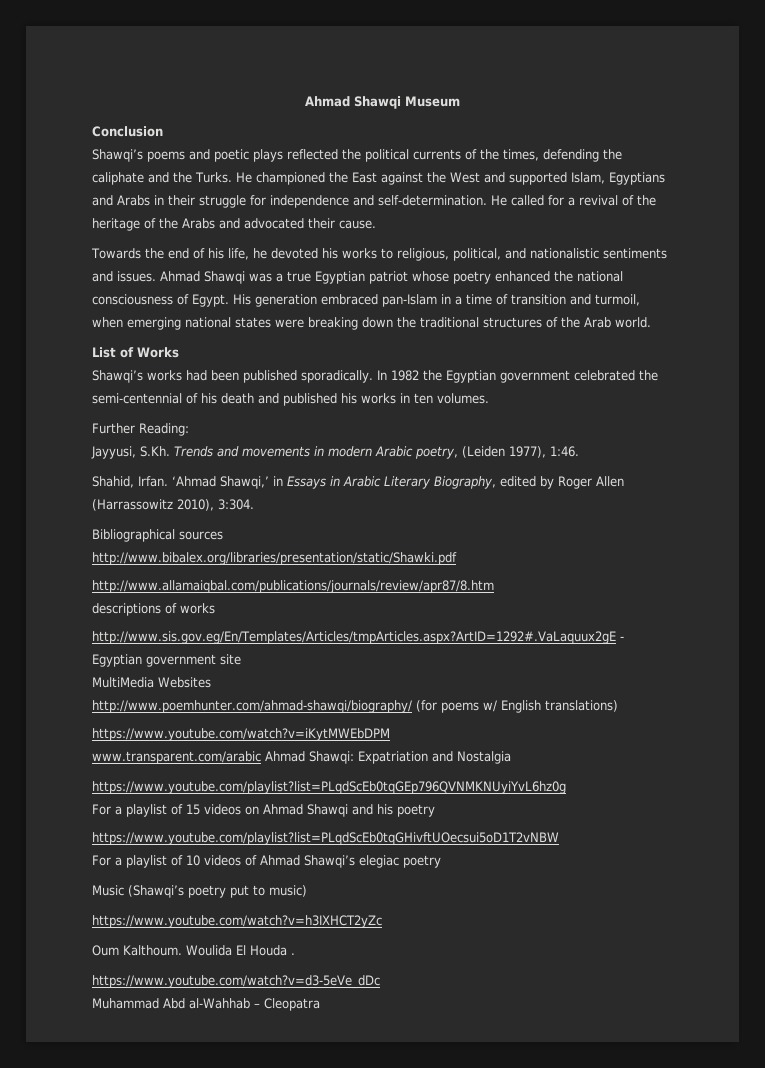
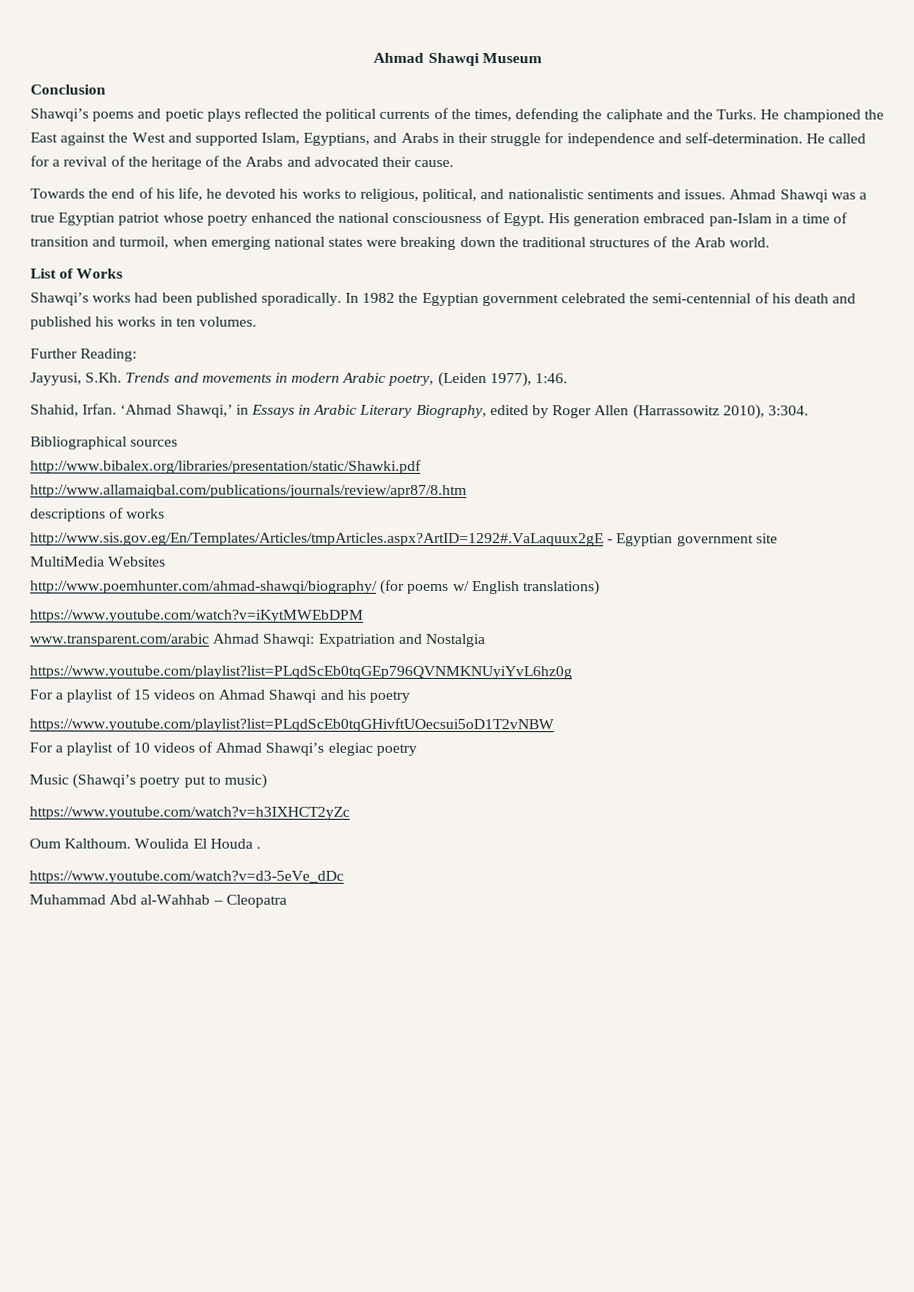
- He championed the East against the West and supported Islam, Egyptians and Arabs in their struggle for independence and self-determination.
+ He championed the East against the West and supported Islam, Egyptians, and Arabs in their struggle for independence and self-determination.

